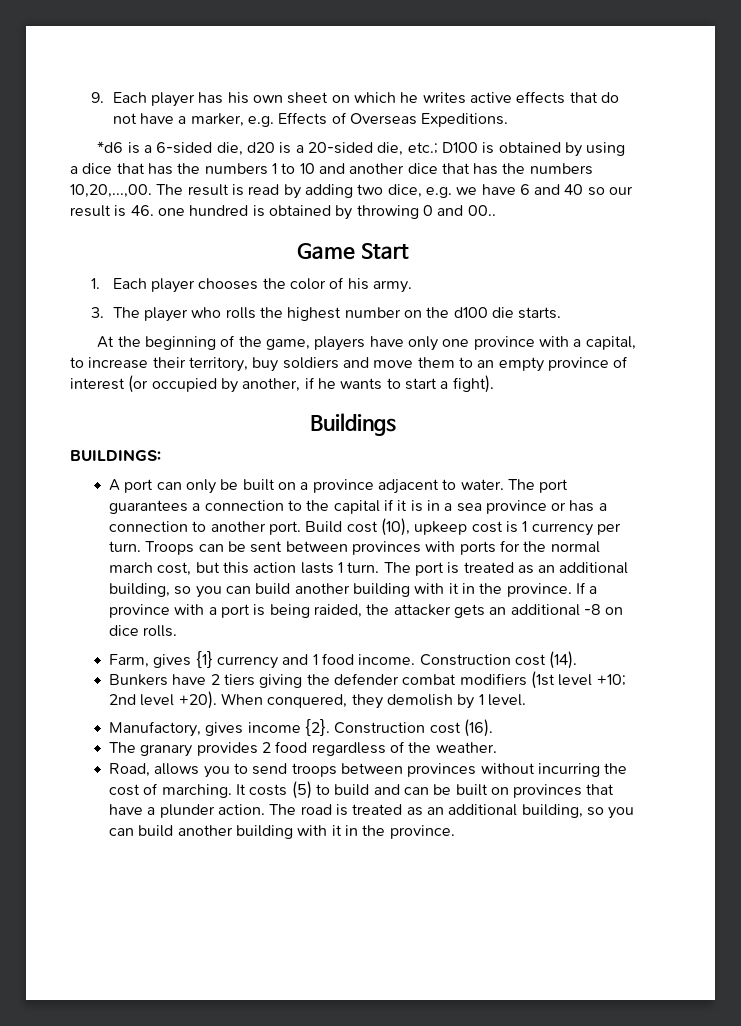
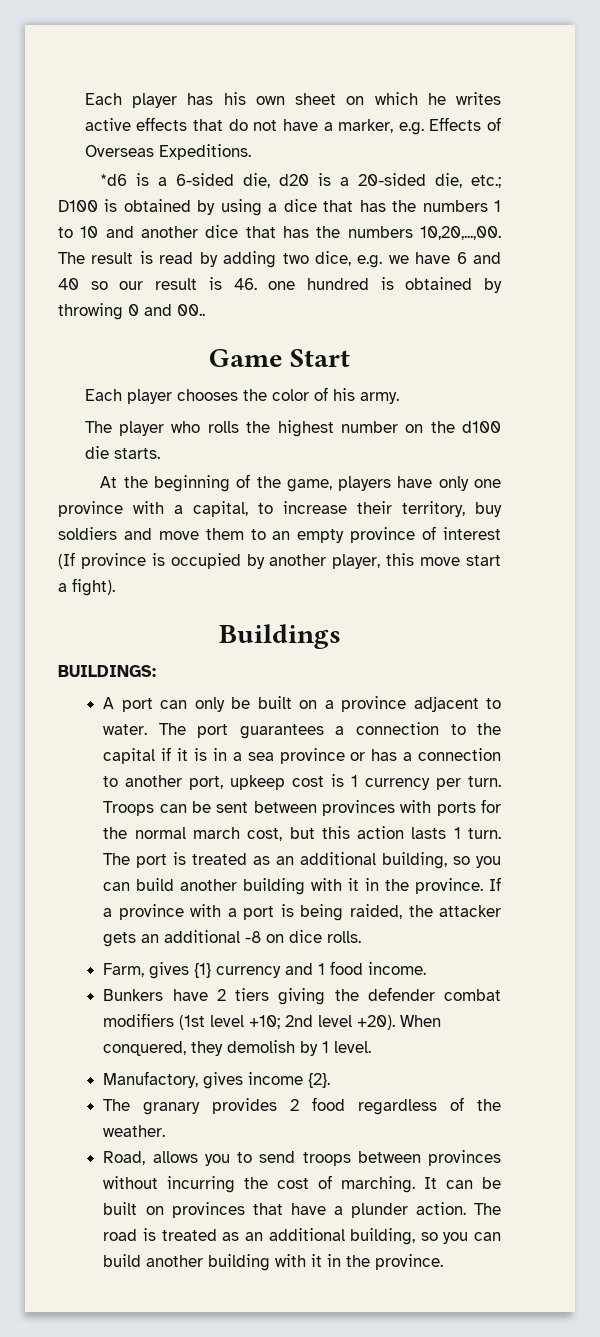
- 9. Each player has his own sheet on which he writes active effects that do not have a marker, e.g. Effects of Overseas Expeditions.
+ Each player has his own sheet on which he writes active effects that do not have a marker, e.g. Effects of Overseas Expeditions.
- 1. Each player chooses the color of his army.
+ Each player chooses the color of his army.
- 3. The player who rolls the highest number on the d100 die starts.
+ The player who rolls the highest number on the d100 die starts.
- At the beginning of the game, players have only one province with a capital, to increase their territory, buy soldiers and move them to an empty province of interest (or occupied by another, if he wants to start a fight).
+ At the beginning of the game, players have only one province with a capital, to increase their territory, buy soldiers and move them to an empty province of interest (If province is occupied by another player, this move start a fight).
- The port guarantees a connection to the capital if it is in a sea province or has a connection to another port. Build cost (10), upkeep cost is 1 currency per turn.
+ The port guarantees a connection to the capital if it is in a sea province or has a connection to another port, upkeep cost is 1 currency per turn.
- Construction cost (14).
- Construction cost (16).
- It costs (5) to build and can be built on provinces that have a plunder action.
+ It can be built on provinces that have a plunder action.

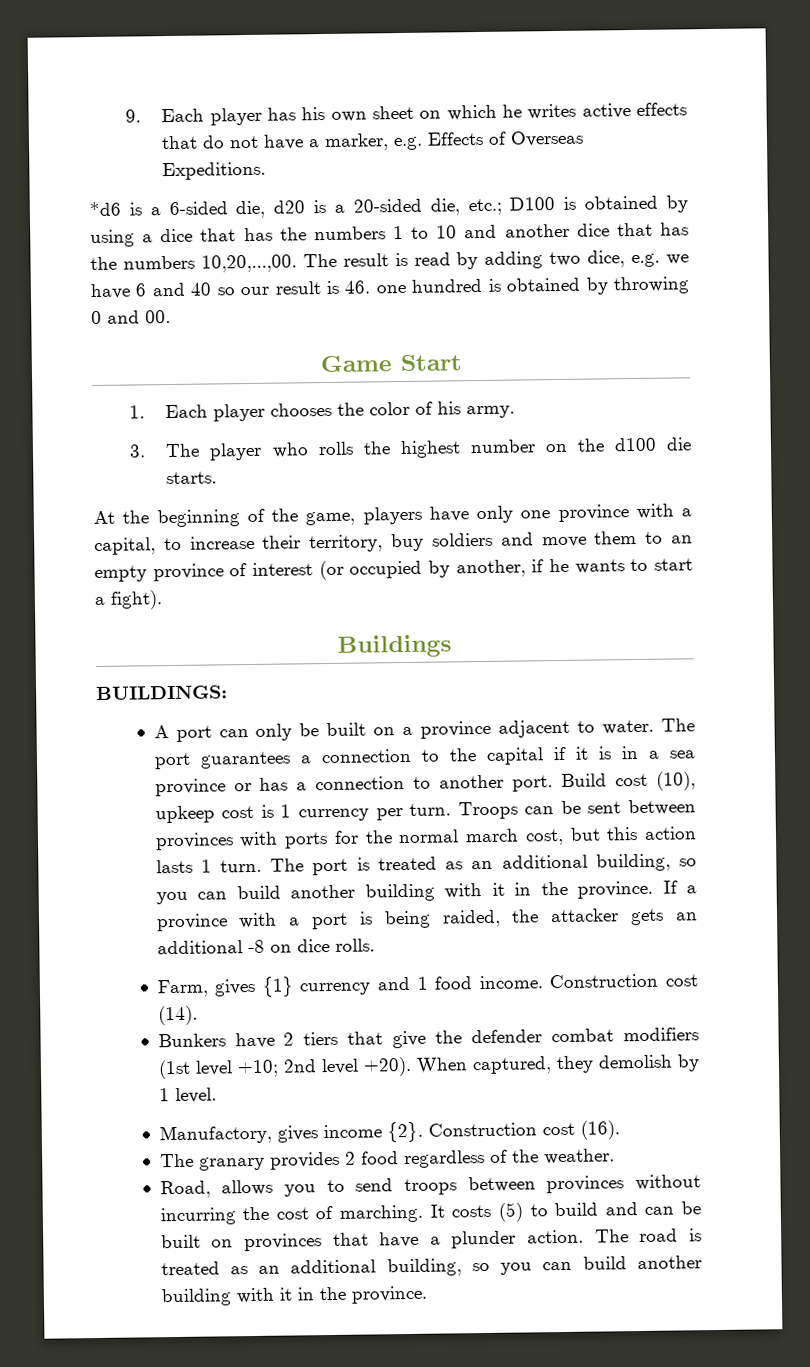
- Each player has his own sheet on which he writes active effects that do not have a marker, e.g. Effects of Overseas Expeditions.
+ 9. Each player has his own sheet on which he writes active effects that do not have a marker, e.g. Effects of Overseas Expeditions.
- *d6 is a 6-sided die, d20 is a 20-sided die, etc.; D100 is obtained by using a dice that has the numbers 1 to 10 and another dice that has the numbers 10,20,...,00. The result is read by adding two dice, e.g. we have 6 and 40 so our result is 46. one hundred is obtained by throwing 0 and 00..
+ *d6 is a 6-sided die, d20 is a 20-sided die, etc.; D100 is obtained by using a dice that has the numbers 1 to 10 and another dice that has the numbers 10,20,...,00. The result is read by adding two dice, e.g. we have 6 and 40 so our result is 46. one hundred is obtained by throwing 0 and 00.
- Each player chooses the color of his army.
+ 1. Each player chooses the color of his army.
- The player who rolls the highest number on the d100 die starts.
+ 3. The player who rolls the highest number on the d100 die starts.
- At the beginning of the game, players have only one province with a capital, to increase their territory, buy soldiers and move them to an empty province of interest (If province is occupied by another player, this move start a fight).
+ At the beginning of the game, players have only one province with a capital, to increase their territory, buy soldiers and move them to an empty province of interest (or occupied by another, if he wants to start a fight).
- The port guarantees a connection to the capital if it is in a sea province or has a connection to another port, upkeep cost is 1 currency per turn.
+ The port guarantees a connection to the capital if it is in a sea province or has a connection to another port. Build cost (10), upkeep cost is 1 currency per turn.
+ Construction cost (14).
- Bunkers have 2 tiers giving the defender combat modifiers (1st level +10; 2nd level +20).
+ Bunkers have 2 tiers that give the defender combat modifiers (1st level +10; 2nd level +20).
- When conquered, they demolish by 1 level.
+ When captured, they demolish by 1 level.
+ Construction cost (16).
- It can be built on provinces that have a plunder action.
+ It costs (5) to build and can be built on provinces that have a plunder action.

